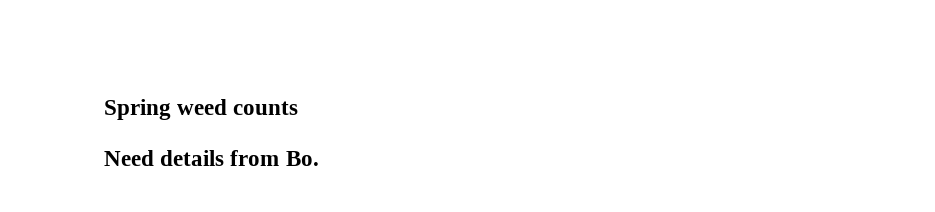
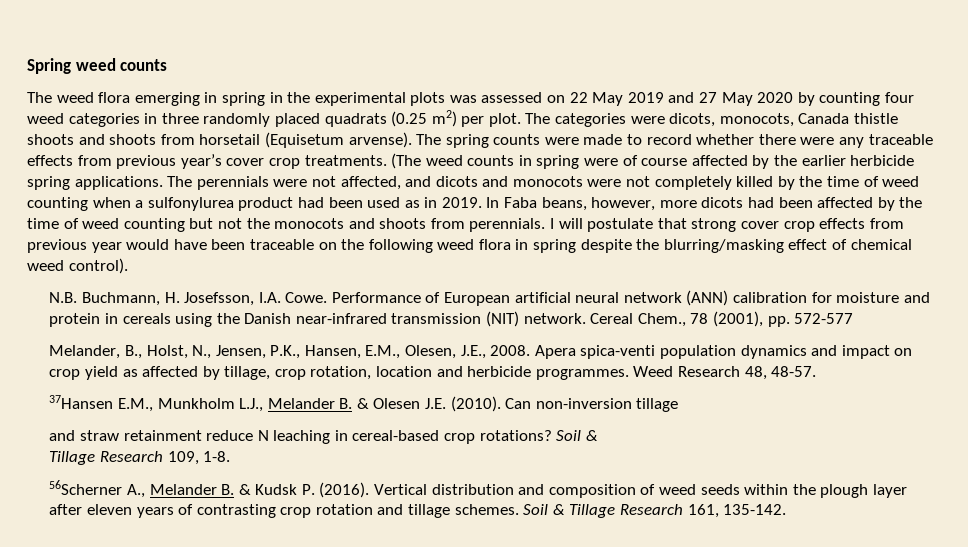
- Need details from Bo.
+ The weed flora emerging in spring in the experimental plots was assessed on 22 May 2019 and 27 May 2020 by counting four weed categories in three randomly placed quadrats (0.25 m2) per plot. The categories were dicots, monocots, Canada thistle shoots and shoots from horsetail (Equisetum arvense). The spring counts were made to record whether there were any traceable effects from previous year’s cover crop treatments. (The weed counts in spring were of course affected by the earlier herbicide spring applications. The perennials were not affected, and dicots and monocots were not completely killed by the time of weed counting when a sulfonylurea product had been used as in 2019. In Faba beans, however, more dicots had been affected by the time of weed counting but not the monocots and shoots from perennials. I will postulate that strong cover crop effects from previous year would have been traceable on the following weed flora in spring despite the blurring/masking effect of chemical weed control).
+ N.B. Buchmann, H. Josefsson, I.A. Cowe. Performance of European artificial neural network (ANN) calibration for moisture and protein in cereals using the Danish near-infrared transmission (NIT) network. Cereal Chem., 78 (2001), pp. 572-577
+ Melander, B., Holst, N., Jensen, P.K., Hansen, E.M., Olesen, J.E., 2008. Apera spica-venti population dynamics and impact on crop yield as affected by tillage, crop rotation, location and herbicide programmes. Weed Research 48, 48-57.
+ 37Hansen E.M., Munkholm L.J., Melander B. & Olesen J.E. (2010). Can non-inversion tillage
+ and straw retainment reduce N leaching in cereal-based crop rotations? Soil &
+ Tillage Research 109, 1-8.
+ 56Scherner A., Melander B. & Kudsk P. (2016). Vertical distribution and composition of weed seeds within the plough layer after eleven years of contrasting crop rotation and tillage schemes. Soil & Tillage Research 161, 135-142.

